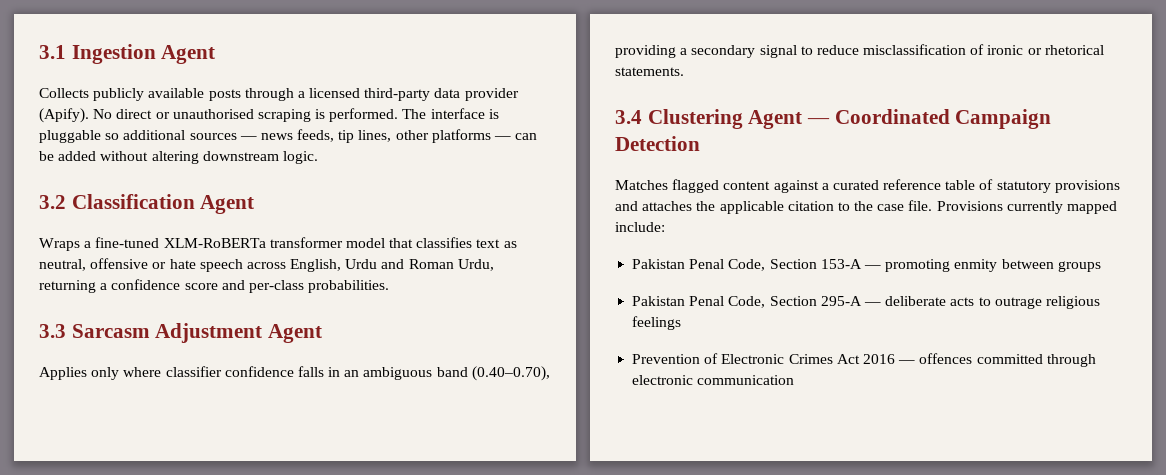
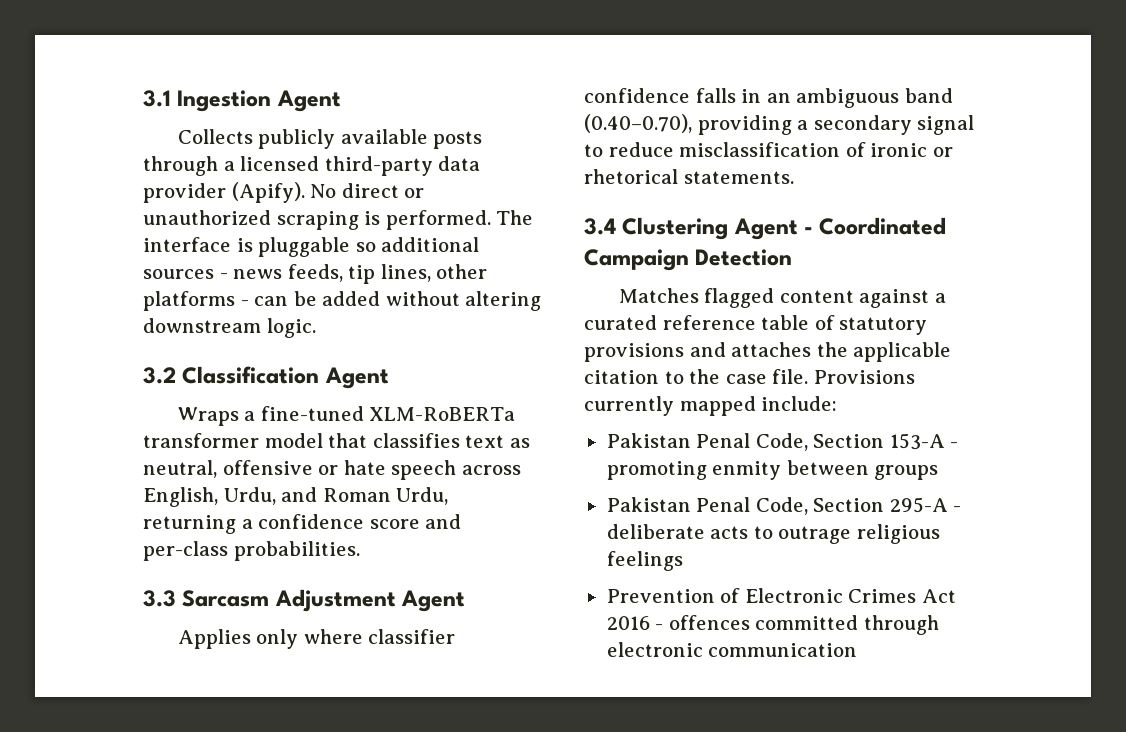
- No direct or unauthorised scraping is performed.
+ No direct or unauthorized scraping is performed.
- The interface is pluggable so additional sources — news feeds, tip lines, other platforms — can be added without altering downstream logic.
+ The interface is pluggable so additional sources - news feeds, tip lines, other platforms - can be added without altering downstream logic.
- Wraps a fine-tuned XLM-RoBERTa transformer model that classifies text as neutral, offensive or hate speech across English, Urdu and Roman Urdu, returning a confidence score and per-class probabilities.
+ Wraps a fine-tuned XLM-RoBERTa transformer model that classifies text as neutral, offensive or hate speech across English, Urdu, and Roman Urdu, returning a confidence score and per-class probabilities.
- 3.4 Clustering Agent — Coordinated Campaign Detection
+ 3.4 Clustering Agent - Coordinated Campaign Detection
- Pakistan Penal Code, Section 153-A — promoting enmity between groups
+ Pakistan Penal Code, Section 153-A - promoting enmity between groups
- Pakistan Penal Code, Section 295-A — deliberate acts to outrage religious feelings
+ Pakistan Penal Code, Section 295-A - deliberate acts to outrage religious feelings
- Prevention of Electronic Crimes Act 2016 — offences committed through electronic communication
+ Prevention of Electronic Crimes Act 2016 - offences committed through electronic communication

